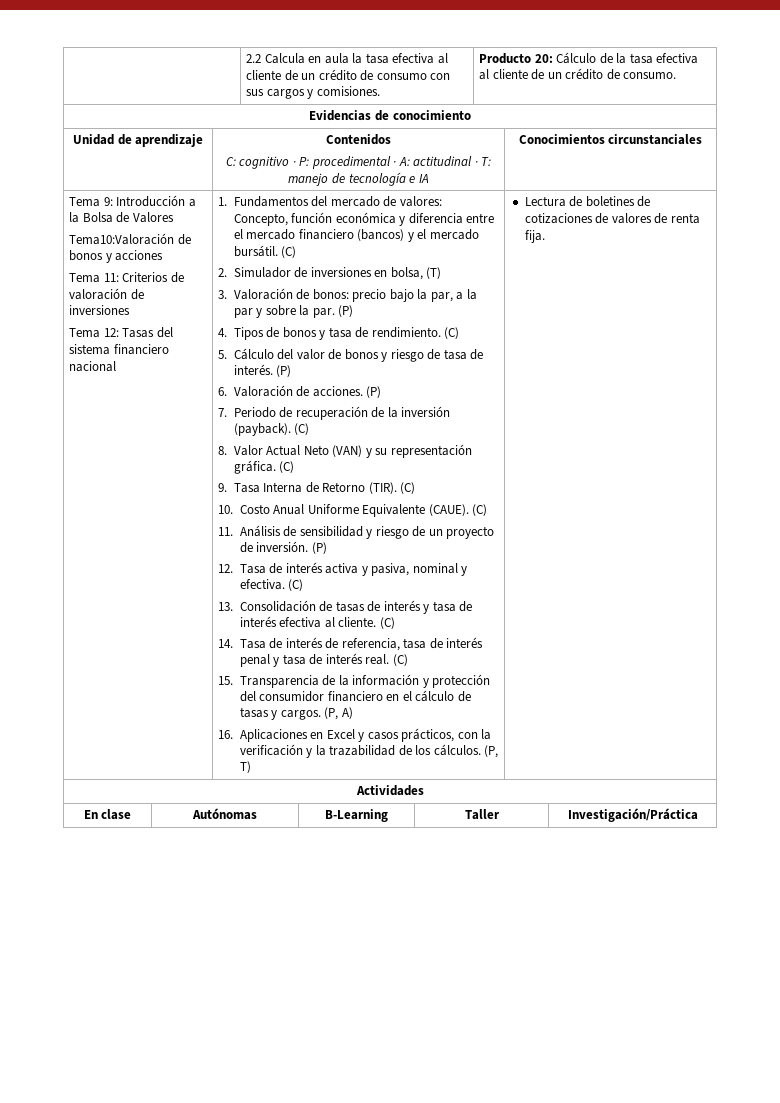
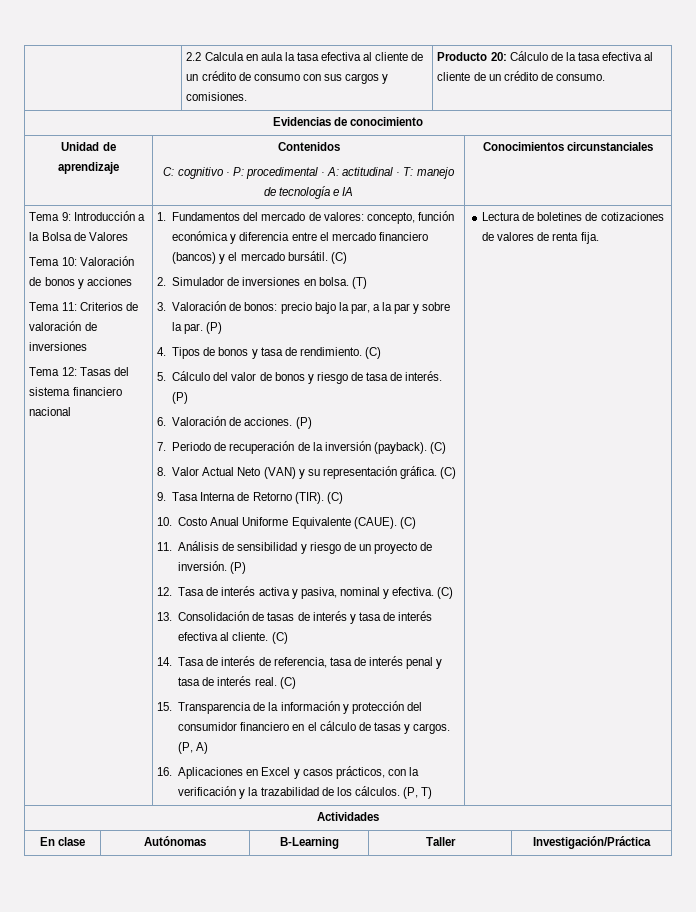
- Tema10:Valoración de bonos y acciones
+ Tema 10: Valoración de bonos y acciones
- 1. Fundamentos del mercado de valores: Concepto, función económica y diferencia entre el mercado financiero (bancos) y el mercado bursátil.
+ 1. Fundamentos del mercado de valores: concepto, función económica y diferencia entre el mercado financiero (bancos) y el mercado bursátil.
- 2. Simulador de inversiones en bolsa, (T)
+ 2. Simulador de inversiones en bolsa. (T)

